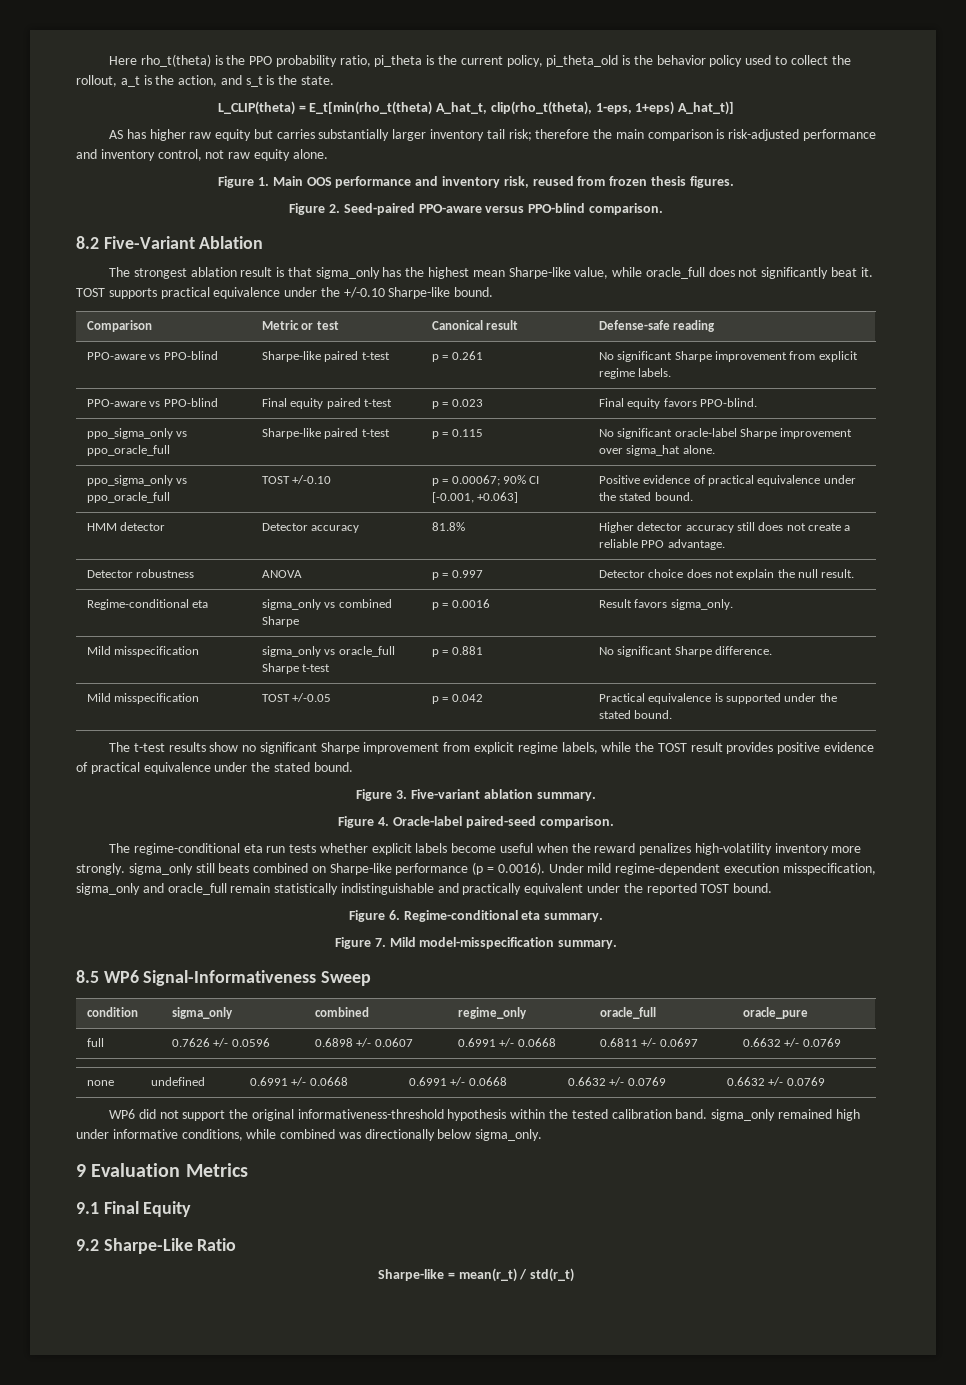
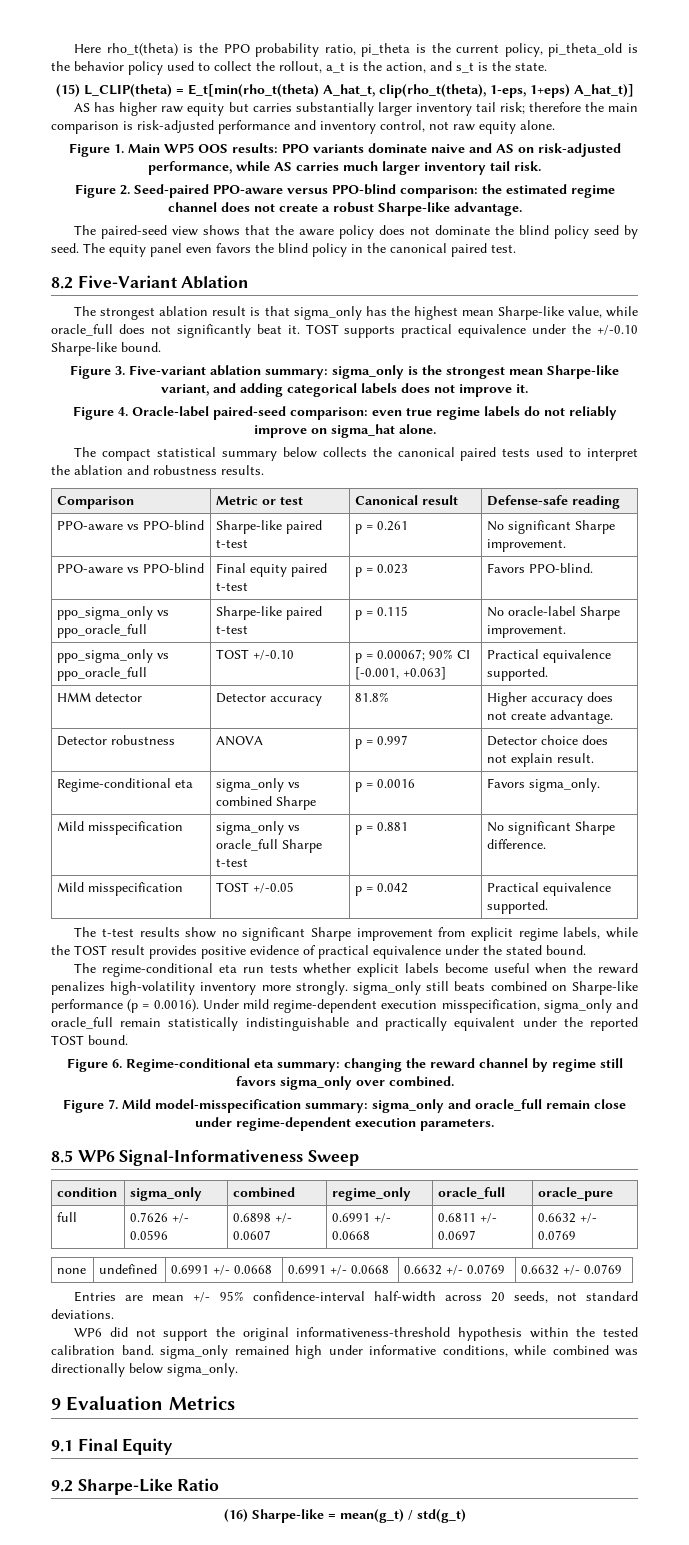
- L_CLIP(theta) = E_t[min(rho_t(theta) A_hat_t, clip(rho_t(theta), 1-eps, 1+eps) A_hat_t)]
+ (15) L_CLIP(theta) = E_t[min(rho_t(theta) A_hat_t, clip(rho_t(theta), 1-eps, 1+eps) A_hat_t)]
- Figure 1. Main OOS performance and inventory risk, reused from frozen thesis figures.
+ Figure 1. Main WP5 OOS results: PPO variants dominate naive and AS on risk-adjusted performance, while AS carries much larger inventory tail risk.
- Figure 2. Seed-paired PPO-aware versus PPO-blind comparison.
+ Figure 2. Seed-paired PPO-aware versus PPO-blind comparison: the estimated regime channel does not create a robust Sharpe-like advantage.
+ The paired-seed view shows that the aware policy does not dominate the blind policy seed by seed. The equity panel even favors the blind policy in the canonical paired test.
+ Figure 3. Five-variant ablation summary: sigma_only is the strongest mean Sharpe-like variant, and adding categorical labels does not improve it.
+ Figure 4. Oracle-label paired-seed comparison: even true regime labels do not reliably improve on sigma_hat alone.
+ The compact statistical summary below collects the canonical paired tests used to interpret the ablation and robustness results.
- PPO-aware vs PPO-blind | Sharpe-like paired t-test | p = 0.261 | No significant Sharpe improvement from explicit regime labels.
+ PPO-aware vs PPO-blind | Sharpe-like paired t-test | p = 0.261 | No significant Sharpe improvement.
- PPO-aware vs PPO-blind | Final equity paired t-test | p = 0.023 | Final equity favors PPO-blind.
+ PPO-aware vs PPO-blind | Final equity paired t-test | p = 0.023 | Favors PPO-blind.
- ppo_sigma_only vs ppo_oracle_full | Sharpe-like paired t-test | p = 0.115 | No significant oracle-label Sharpe improvement over sigma_hat alone.
+ ppo_sigma_only vs ppo_oracle_full | Sharpe-like paired t-test | p = 0.115 | No oracle-label Sharpe improvement.
- ppo_sigma_only vs ppo_oracle_full | TOST +/-0.10 | p = 0.00067; 90% CI [-0.001, +0.063] | Positive evidence of practical equivalence under the stated bound.
+ ppo_sigma_only vs ppo_oracle_full | TOST +/-0.10 | p = 0.00067; 90% CI [-0.001, +0.063] | Practical equivalence supported.
- HMM detector | Detector accuracy | 81.8% | Higher detector accuracy still does not create a reliable PPO advantage.
+ HMM detector | Detector accuracy | 81.8% | Higher accuracy does not create advantage.
- Detector robustness | ANOVA | p = 0.997 | Detector choice does not explain the null result.
+ Detector robustness | ANOVA | p = 0.997 | Detector choice does not explain result.
- Regime-conditional eta | sigma_only vs combined Sharpe | p = 0.0016 | Result favors sigma_only.
+ Regime-conditional eta | sigma_only vs combined Sharpe | p = 0.0016 | Favors sigma_only.
- Mild misspecification | TOST +/-0.05 | p = 0.042 | Practical equivalence is supported under the stated bound.
+ Mild misspecification | TOST +/-0.05 | p = 0.042 | Practical equivalence supported.
- Figure 3. Five-variant ablation summary.
- Figure 4. Oracle-label paired-seed comparison.
- Figure 6. Regime-conditional eta summary.
- Figure 7. Mild model-misspecification summary.
+ Figure 6. Regime-conditional eta summary: changing the reward channel by regime still favors sigma_only over combined.
+ Figure 7. Mild model-misspecification summary: sigma_only and oracle_full remain close under regime-dependent execution parameters.
+ Entries are mean +/- 95% confidence-interval half-width across 20 seeds, not standard deviations.
- Sharpe-like = mean(r_t) / std(r_t)
+ (16) Sharpe-like = mean(g_t) / std(g_t)

